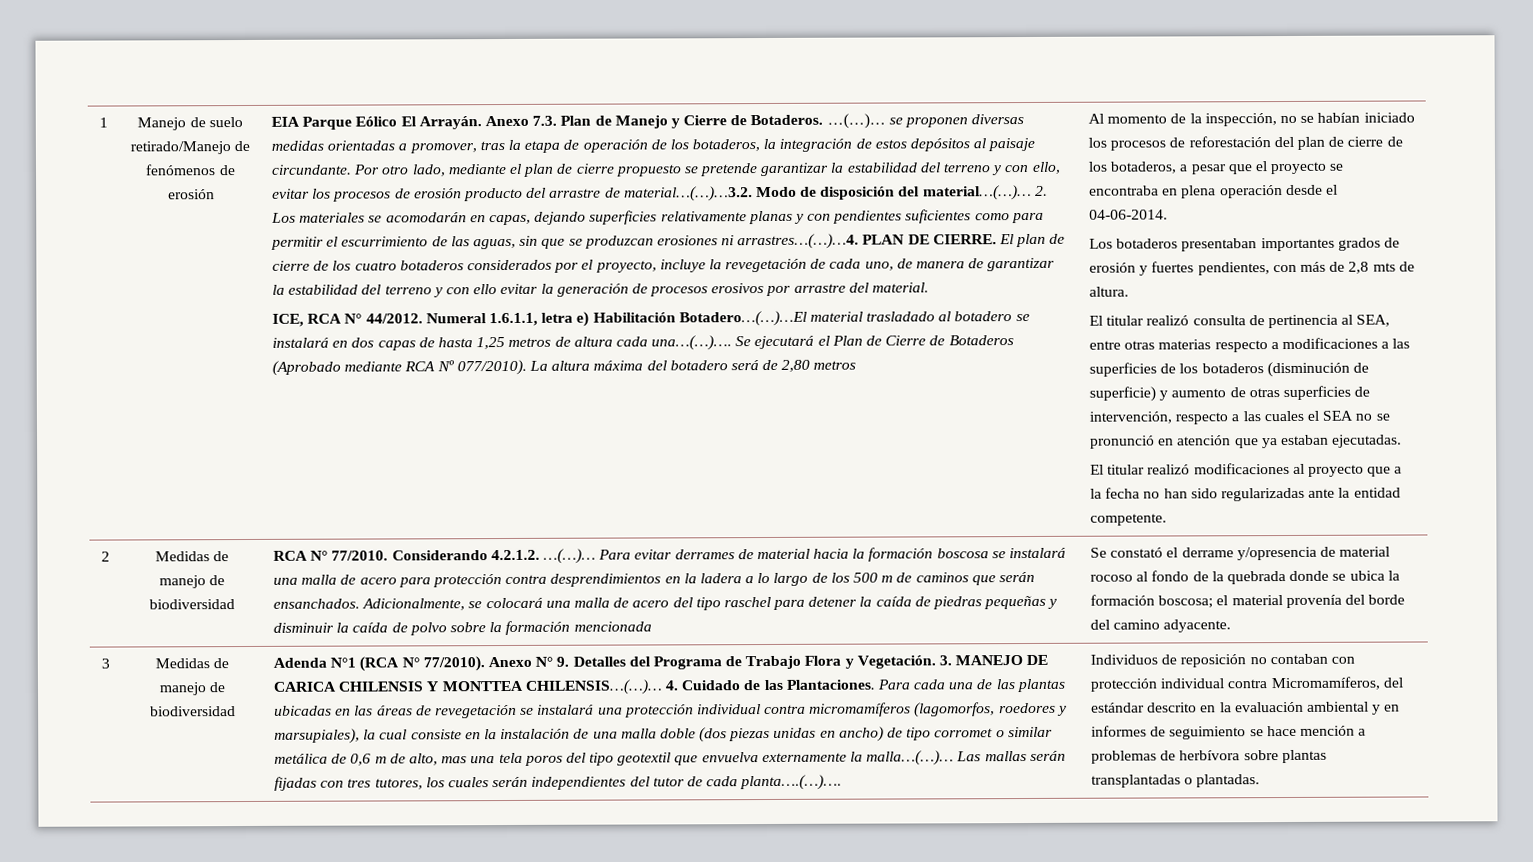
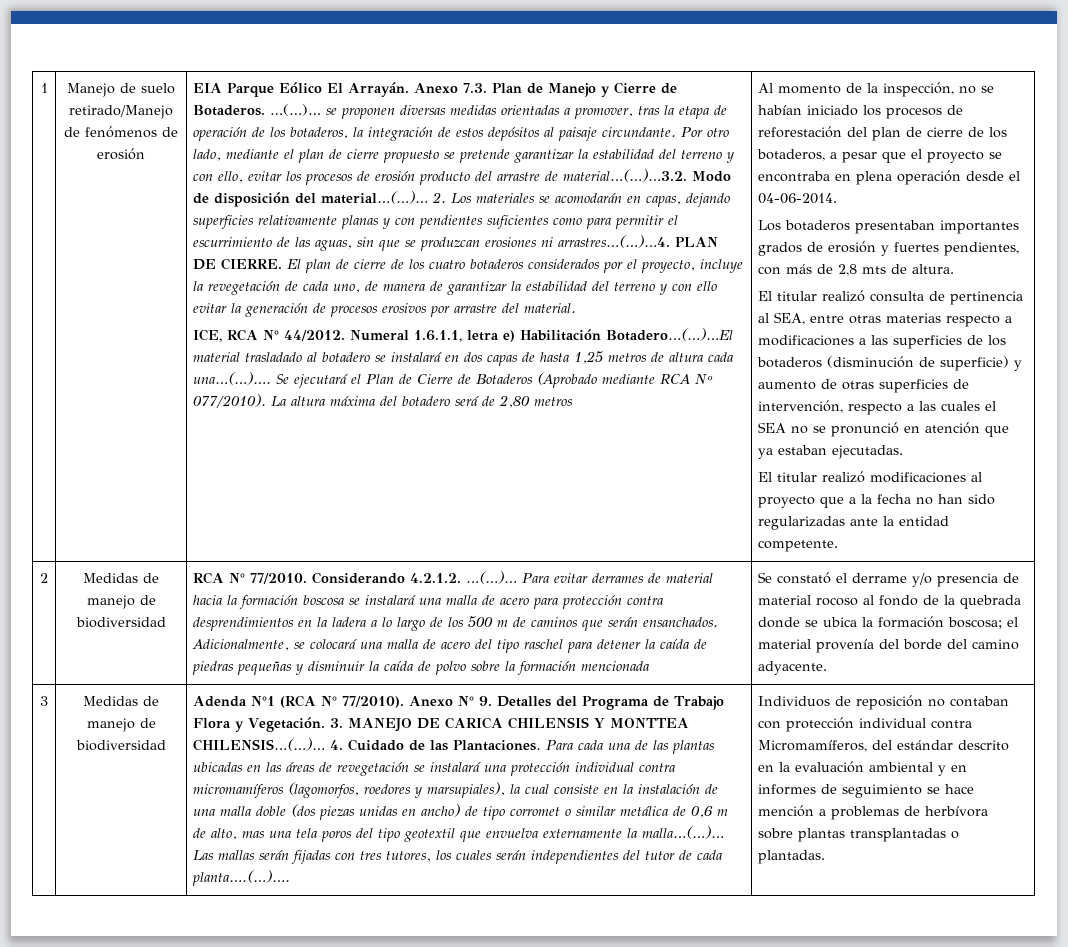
- Se constató el derrame y/opresencia de material rocoso al fondo de la quebrada donde se ubica la formación boscosa; el material provenía del borde del camino adyacente.
+ Se constató el derrame y/o presencia de material rocoso al fondo de la quebrada donde se ubica la formación boscosa; el material provenía del borde del camino adyacente.

